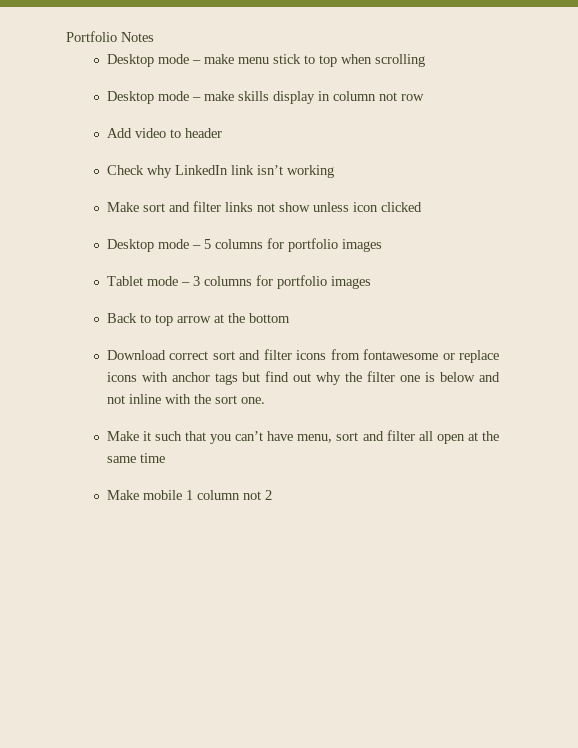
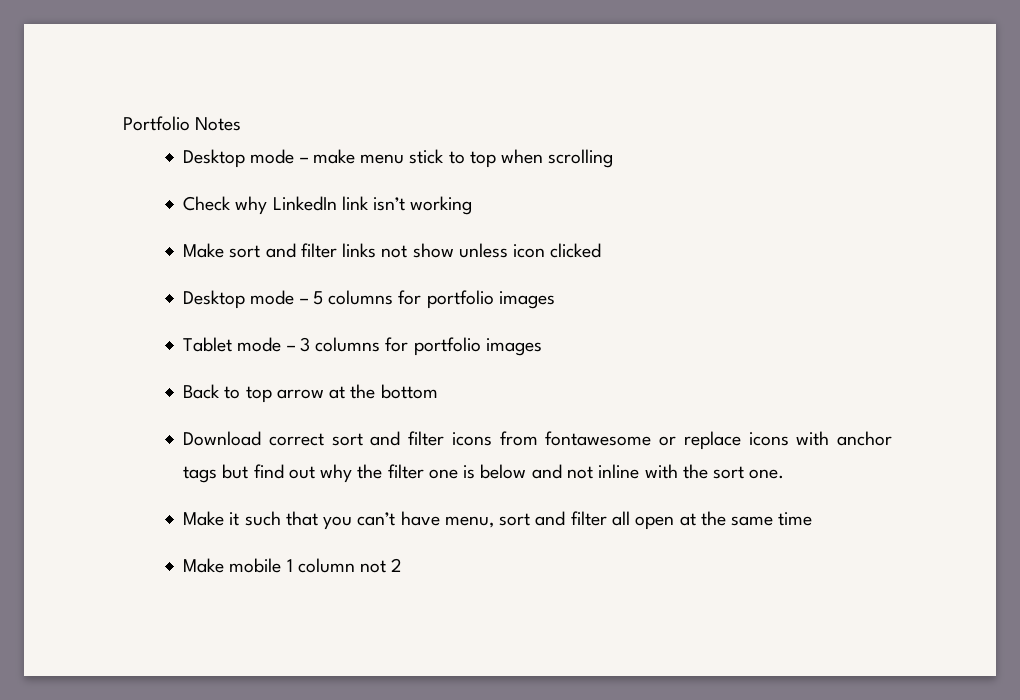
- Desktop mode – make skills display in column not row
- Add video to header

